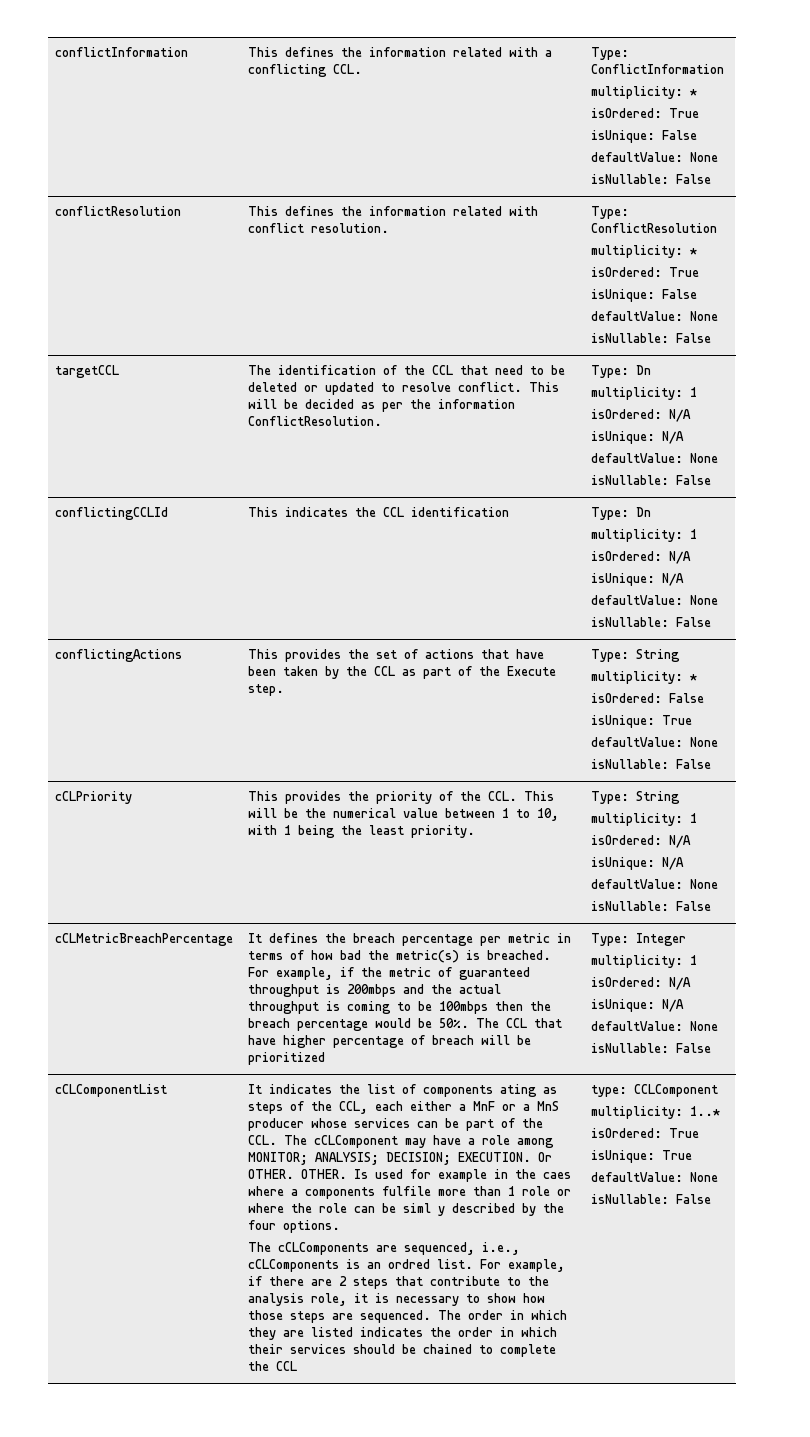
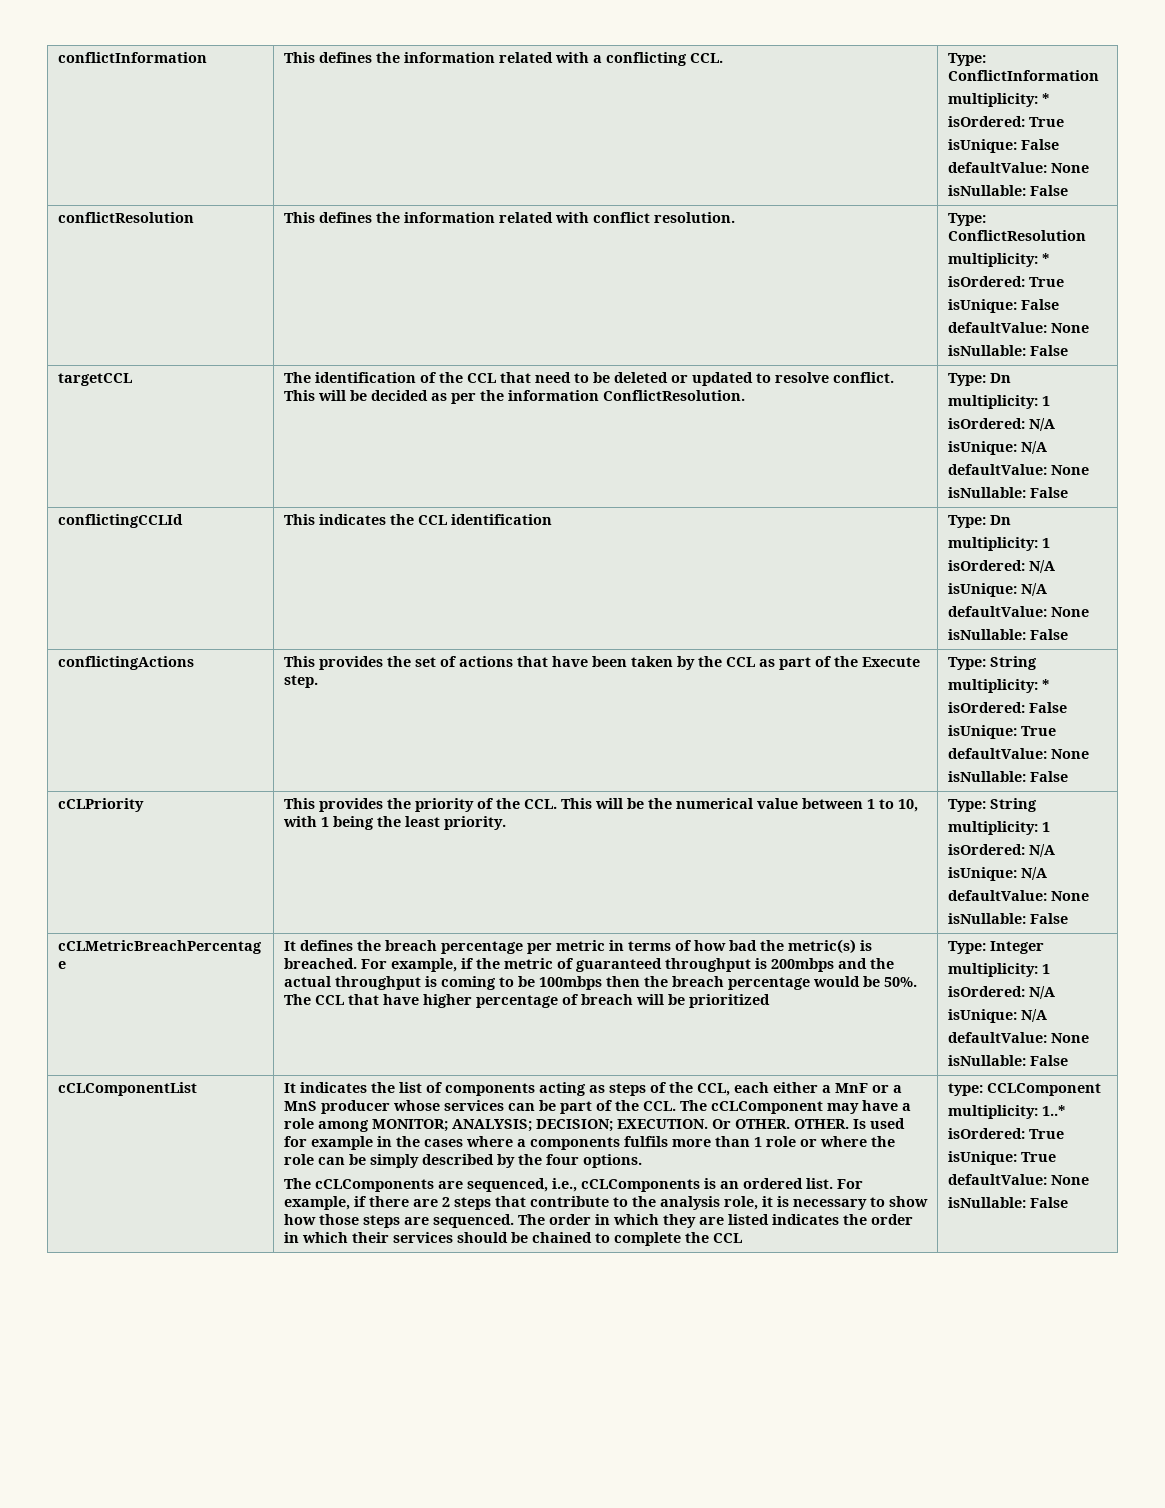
- It indicates the list of components ating as steps of the CCL, each either a MnF or a MnS producer whose services can be part of the CCL. The cCLComponent may have a role among MONITOR; ANALYSIS; DECISION; EXECUTION.
+ It indicates the list of components acting as steps of the CCL, each either a MnF or a MnS producer whose services can be part of the CCL. The cCLComponent may have a role among MONITOR; ANALYSIS; DECISION; EXECUTION.
- Is used for example in the caes where a components fulfile more than 1 role or where the role can be siml y described by the four options.
+ Is used for example in the cases where a components fulfils more than 1 role or where the role can be simply described by the four options.
- The cCLComponents are sequenced, i.e., cCLComponents is an ordred list.
+ The cCLComponents are sequenced, i.e., cCLComponents is an ordered list.

